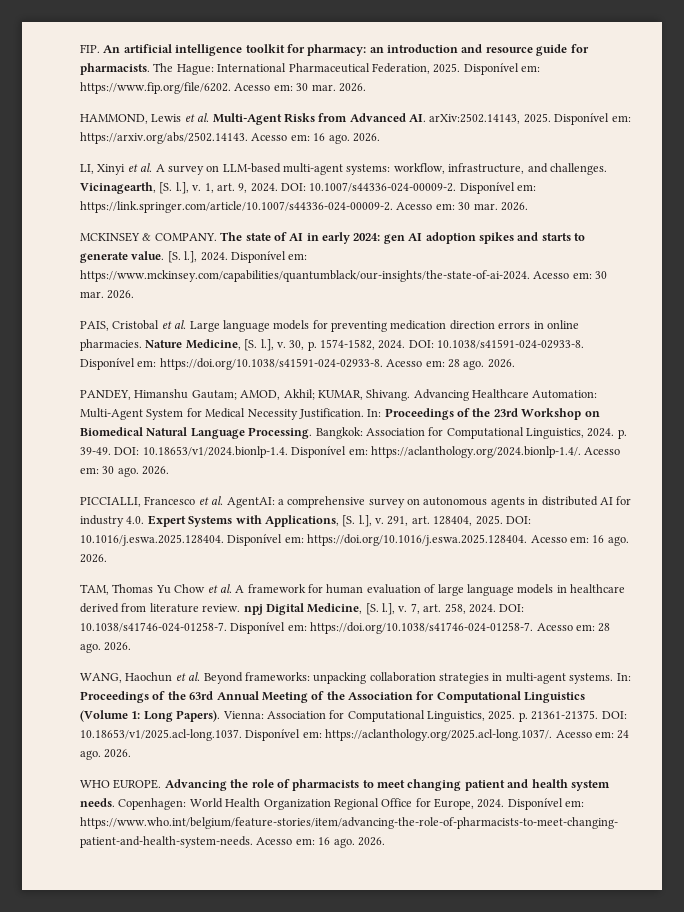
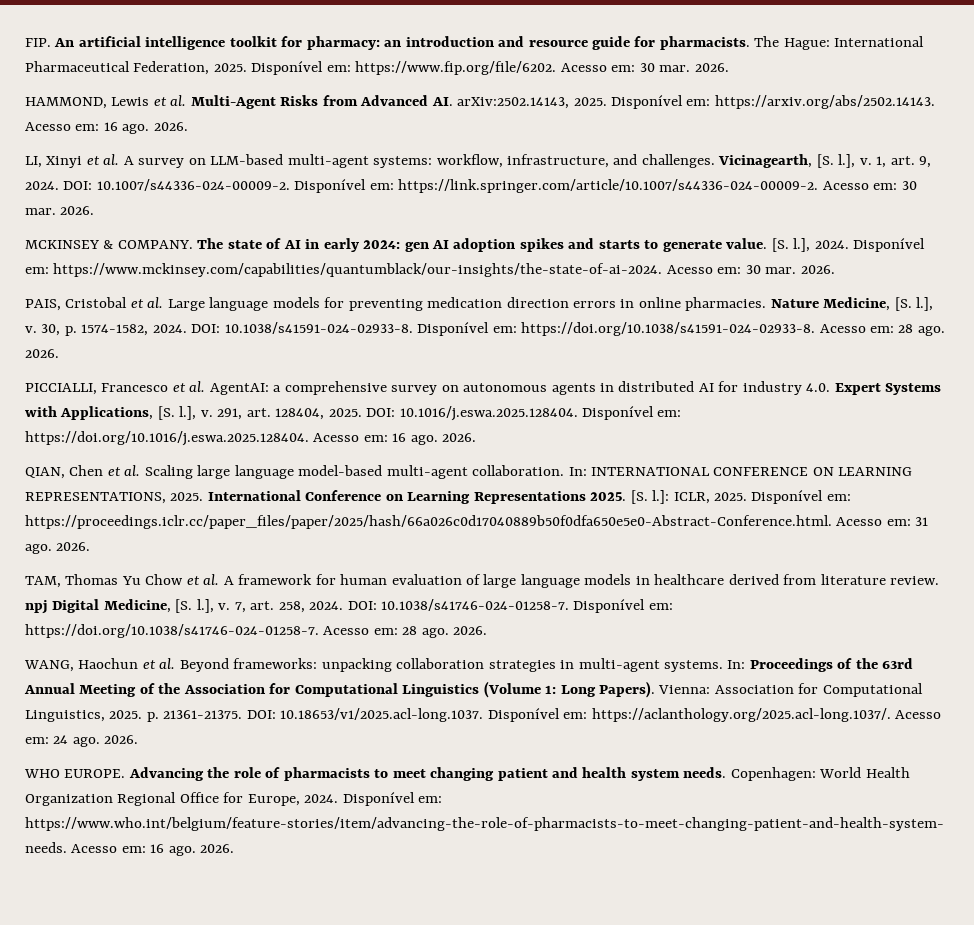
- PANDEY, Himanshu Gautam; AMOD, Akhil; KUMAR, Shivang. Advancing Healthcare Automation: Multi-Agent System for Medical Necessity Justification. In: Proceedings of the 23rd Workshop on Biomedical Natural Language Processing. Bangkok: Association for Computational Linguistics, 2024. p. 39-49. DOI: 10.18653/v1/2024.bionlp-1.4. Disponível em: https://aclanthology.org/2024.bionlp-1.4/. Acesso em: 30 ago. 2026.
+ QIAN, Chen et al. Scaling large language model-based multi-agent collaboration. In: INTERNATIONAL CONFERENCE ON LEARNING REPRESENTATIONS, 2025. International Conference on Learning Representations 2025. [S. l.]: ICLR, 2025. Disponível em: https://proceedings.iclr.cc/paper_files/paper/2025/hash/66a026c0d17040889b50f0dfa650e5e0-Abstract-Conference.html. Acesso em: 31 ago. 2026.

